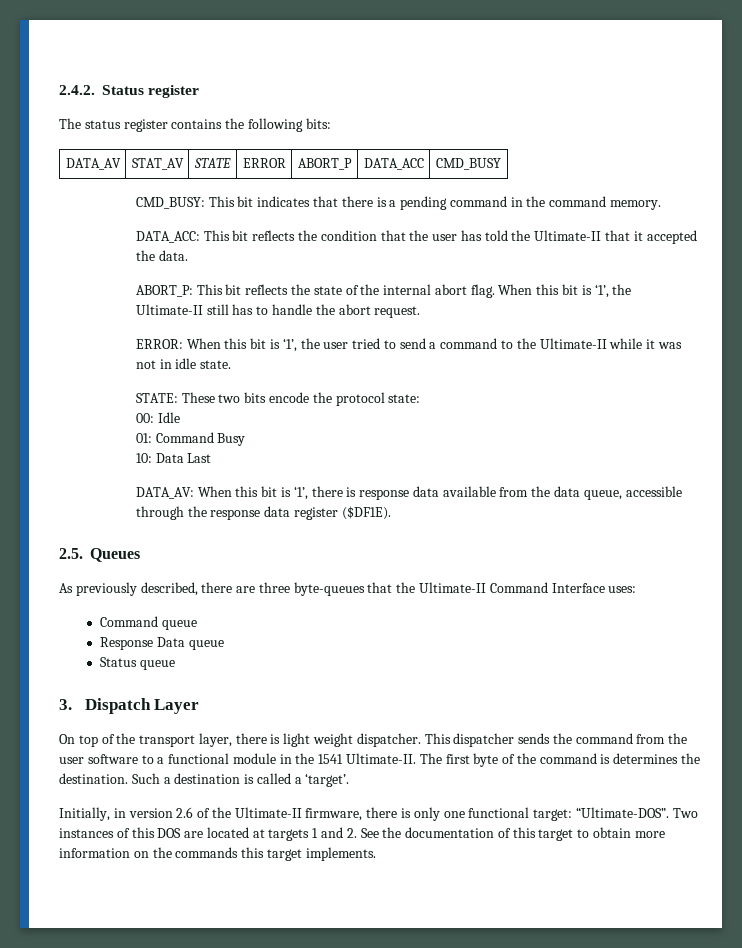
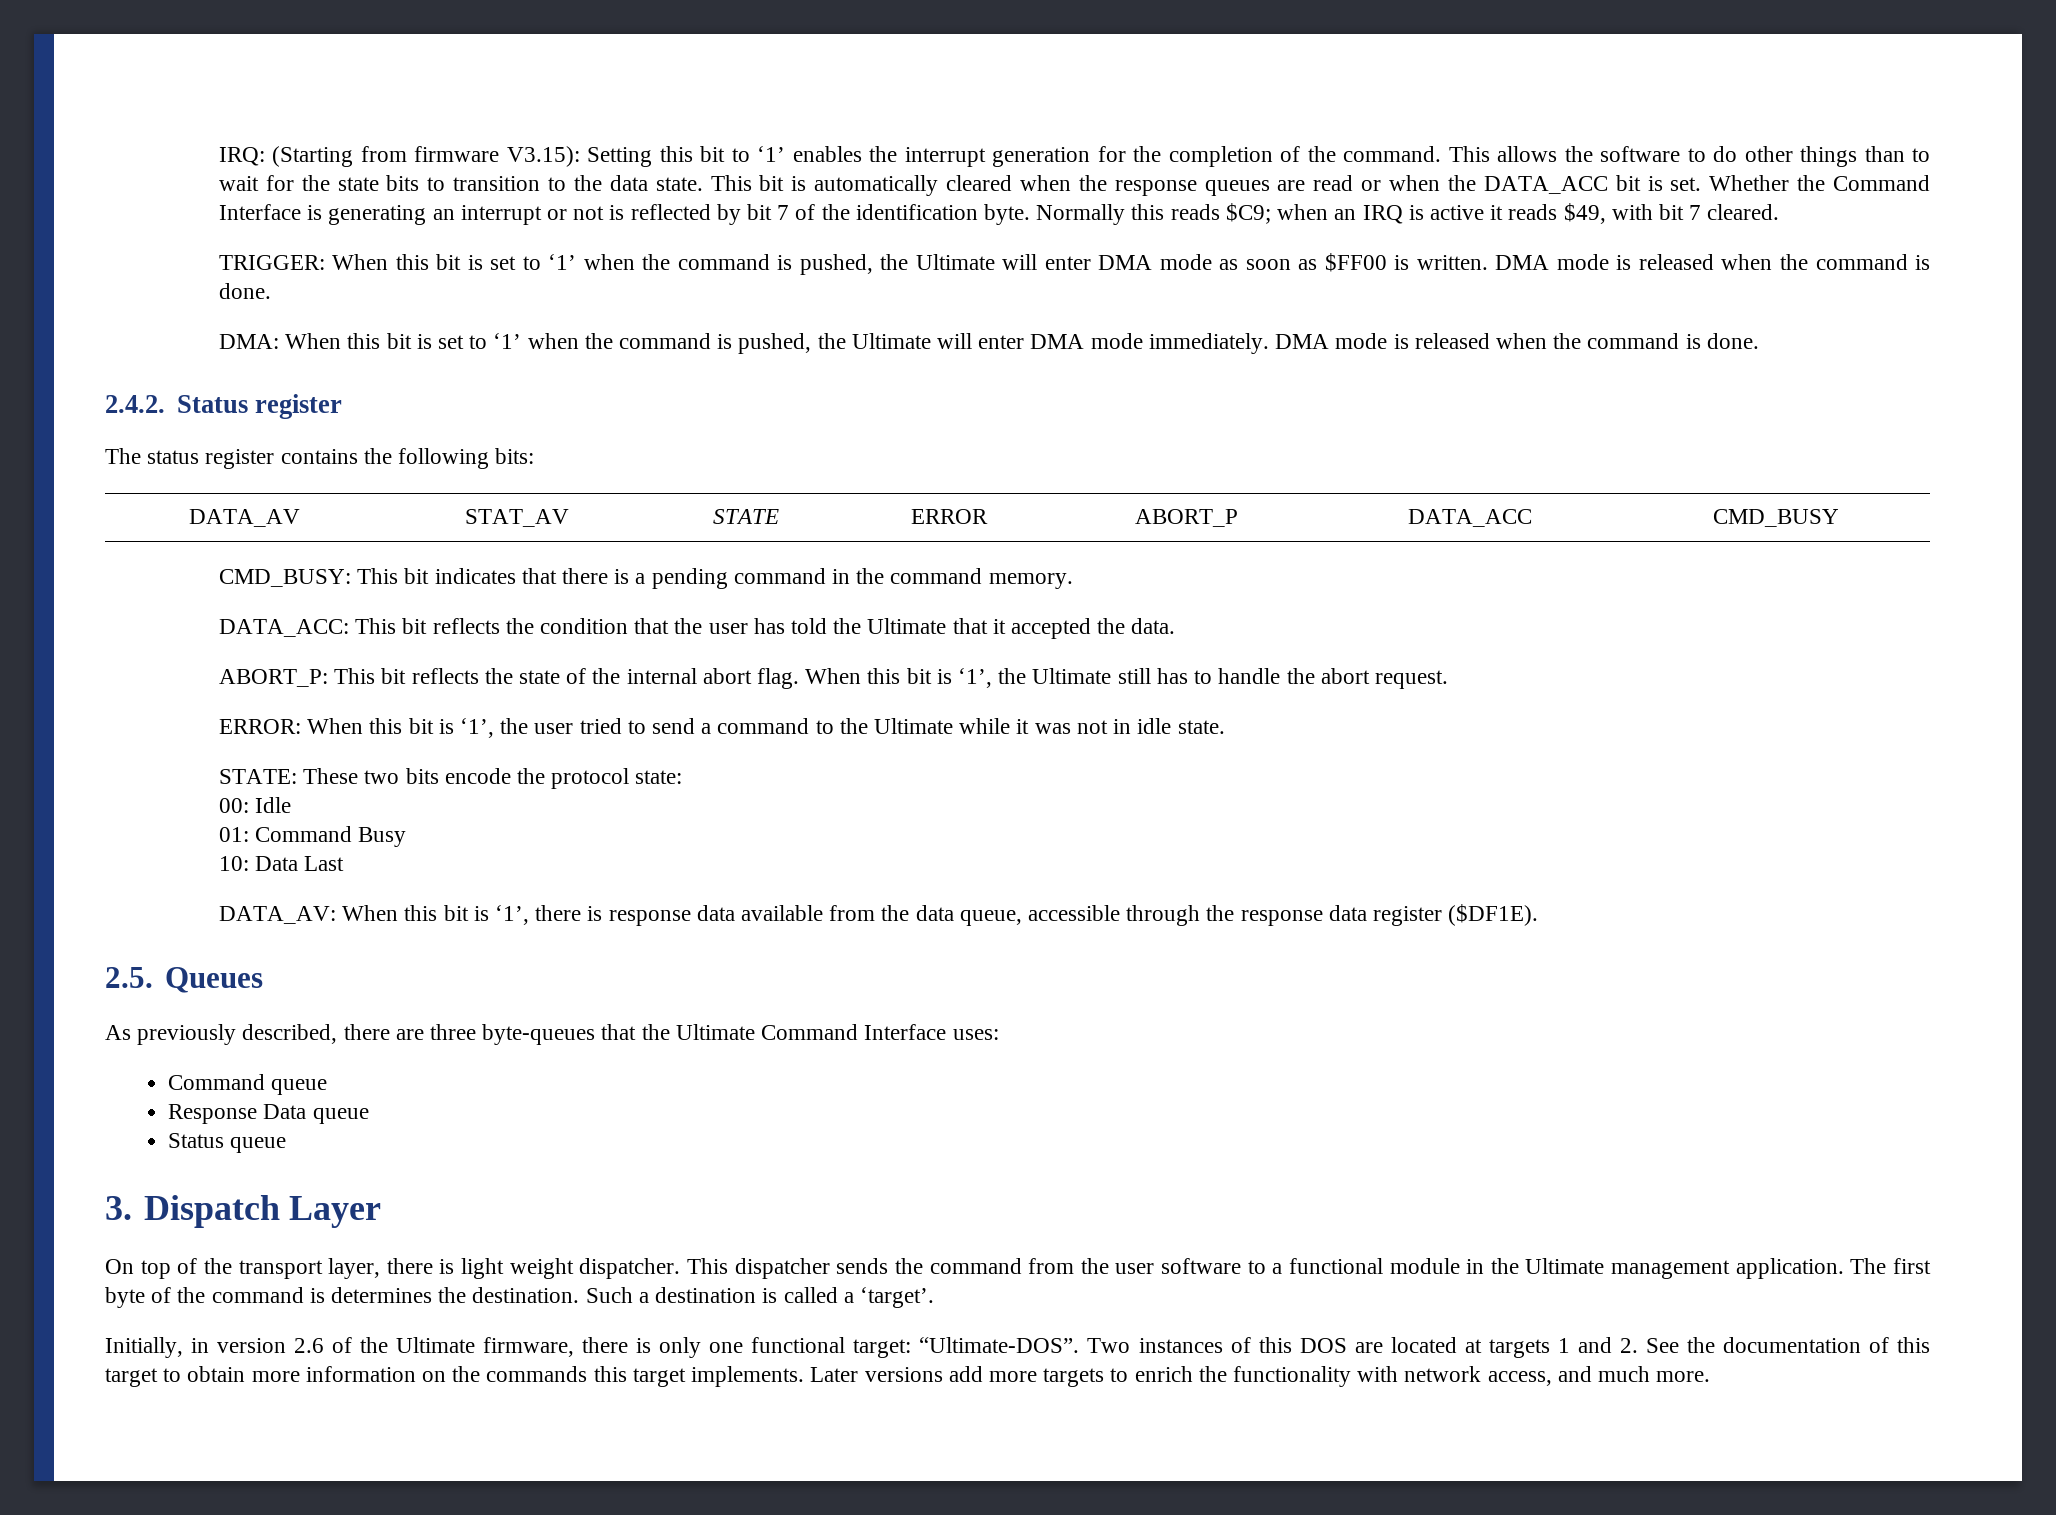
+ IRQ: (Starting from firmware V3.15): Setting this bit to ‘1’ enables the interrupt generation for the completion of the command. This allows the software to do other things than to wait for the state bits to transition to the data state. This bit is automatically cleared when the response queues are read or when the DATA_ACC bit is set. Whether the Command Interface is generating an interrupt or not is reflected by bit 7 of the identification byte. Normally this reads $C9; when an IRQ is active it reads $49, with bit 7 cleared.
+ TRIGGER: When this bit is set to ‘1’ when the command is pushed, the Ultimate will enter DMA mode as soon as $FF00 is written. DMA mode is released when the command is done.
+ DMA: When this bit is set to ‘1’ when the command is pushed, the Ultimate will enter DMA mode immediately. DMA mode is released when the command is done.
- DATA_ACC: This bit reflects the condition that the user has told the Ultimate-II that it accepted the data.
+ DATA_ACC: This bit reflects the condition that the user has told the Ultimate that it accepted the data.
- When this bit is ‘1’, the Ultimate-II still has to handle the abort request.
+ When this bit is ‘1’, the Ultimate still has to handle the abort request.
- ERROR: When this bit is ‘1’, the user tried to send a command to the Ultimate-II while it was not in idle state.
+ ERROR: When this bit is ‘1’, the user tried to send a command to the Ultimate while it was not in idle state.
- As previously described, there are three byte-queues that the Ultimate-II Command Interface uses:
+ As previously described, there are three byte-queues that the Ultimate Command Interface uses:
- This dispatcher sends the command from the user software to a functional module in the 1541 Ultimate-II.
+ This dispatcher sends the command from the user software to a functional module in the Ultimate management application.
- Initially, in version 2.6 of the Ultimate-II firmware, there is only one functional target: “Ultimate-DOS”.
+ Initially, in version 2.6 of the Ultimate firmware, there is only one functional target: “Ultimate-DOS”.
+ Later versions add more targets to enrich the functionality with network access, and much more.

